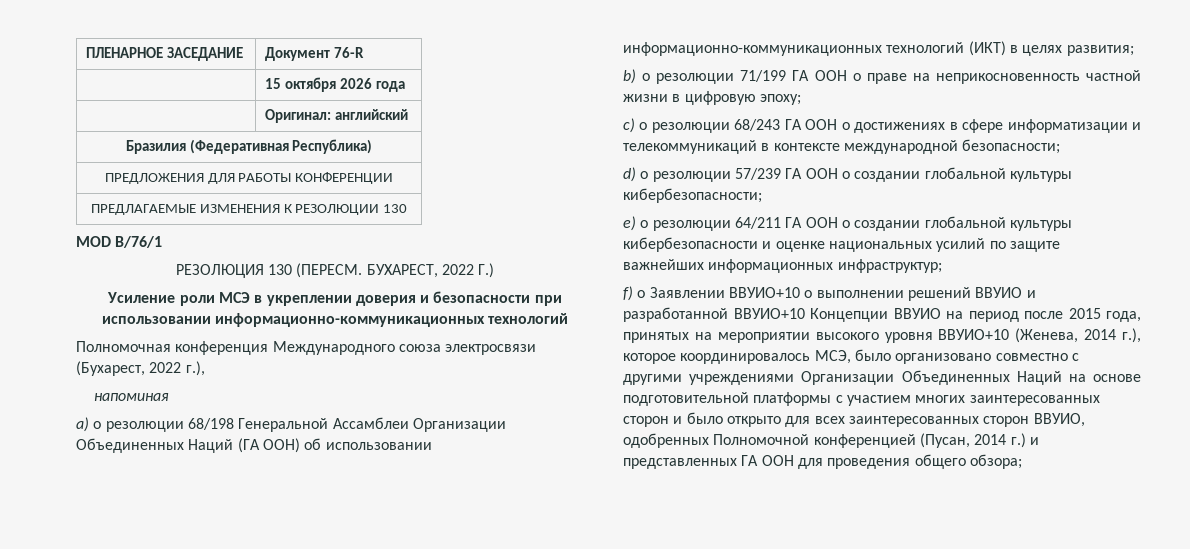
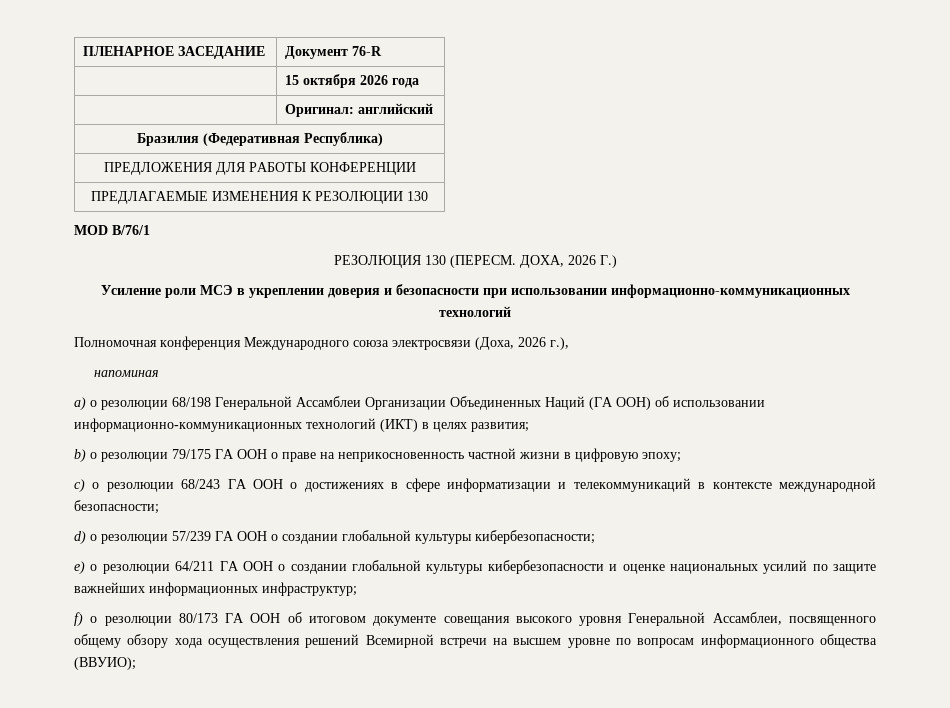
- БУХАРЕСТ, 2022 Г.)
+ ДОХА, 2026 Г.)
- Полномочная конференция Международного союза электросвязи (Бухарест, 2022 г.),
+ Полномочная конференция Международного союза электросвязи (Доха, 2026 г.),
- b) о резолюции 71/199 ГА ООН о праве на неприкосновенность частной жизни в цифровую эпоху;
+ b) о резолюции 79/175 ГА ООН о праве на неприкосновенность частной жизни в цифровую эпоху;
- f) о Заявлении ВВУИО+10 о выполнении решений ВВУИО и разработанной ВВУИО+10 Концепции ВВУИО на период после 2015 года, принятых на мероприятии высокого уровня ВВУИО+10 (Женева, 2014 г.), которое координировалось МСЭ, было организовано совместно с другими учреждениями Организации Объединенных Наций на основе подготовительной платформы с участием многих заинтересованных сторон и было открыто для всех заинтересованных сторон ВВУИО, одобренных Полномочной конференцией (Пусан, 2014 г.) и представленных ГА ООН для проведения общего обзора;
+ f) о резолюции 80/173 ГА ООН об итоговом документе совещания высокого уровня Генеральной Ассамблеи, посвященного общему обзору хода осуществления решений Всемирной встречи на высшем уровне по вопросам информационного общества (ВВУИО);

